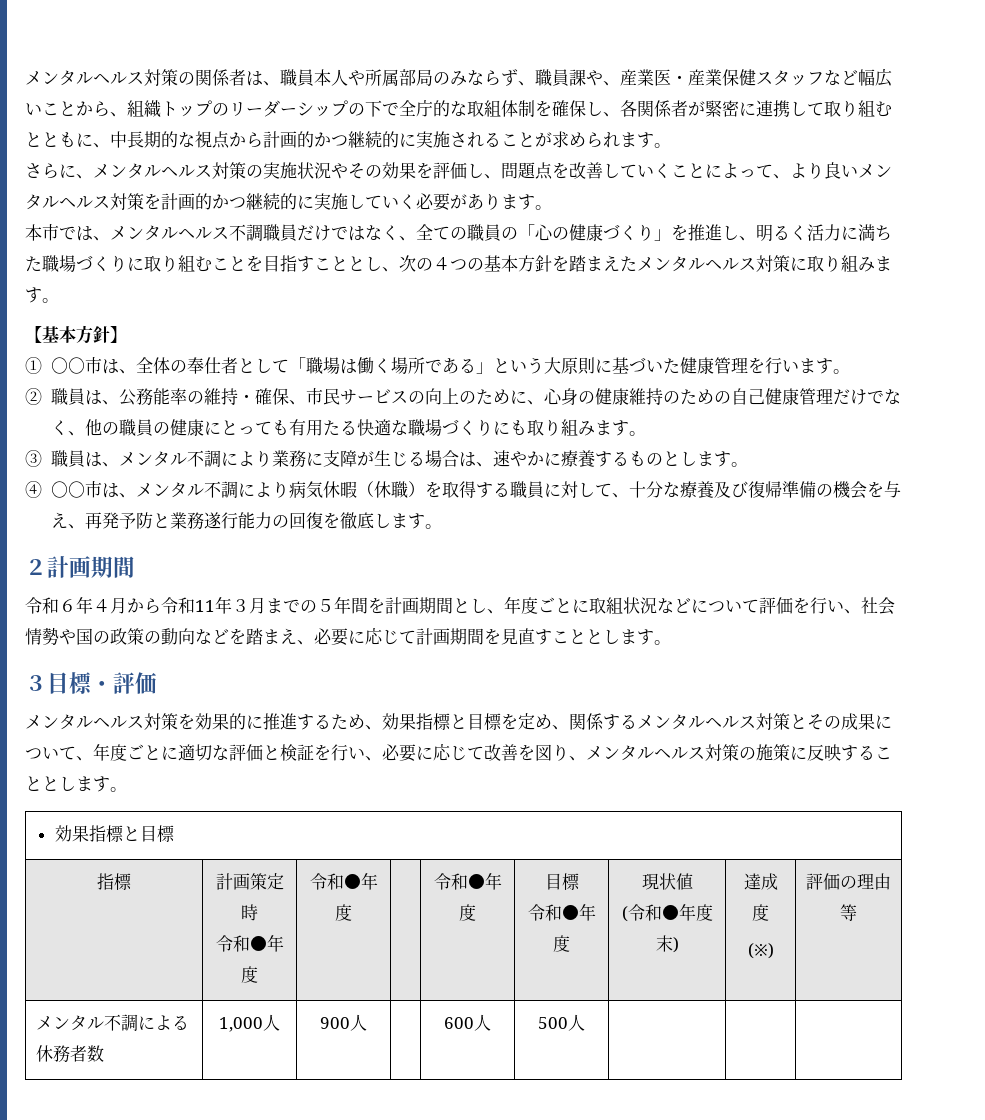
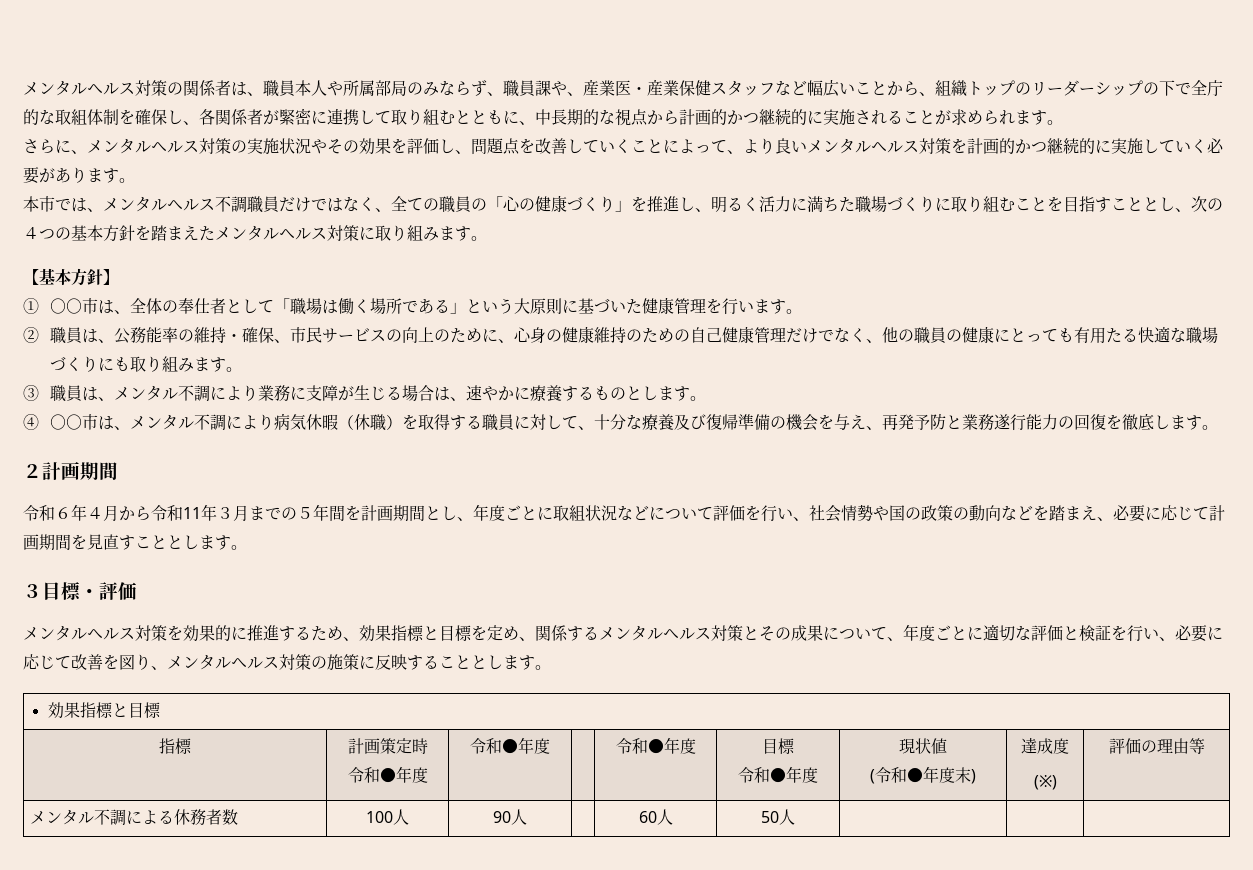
- メンタル不調による休務者数 | 1,000人 | 900人 | | 600人 | 500人 | | |
+ メンタル不調による休務者数 | 100人 | 90人 | | 60人 | 50人 | | |

